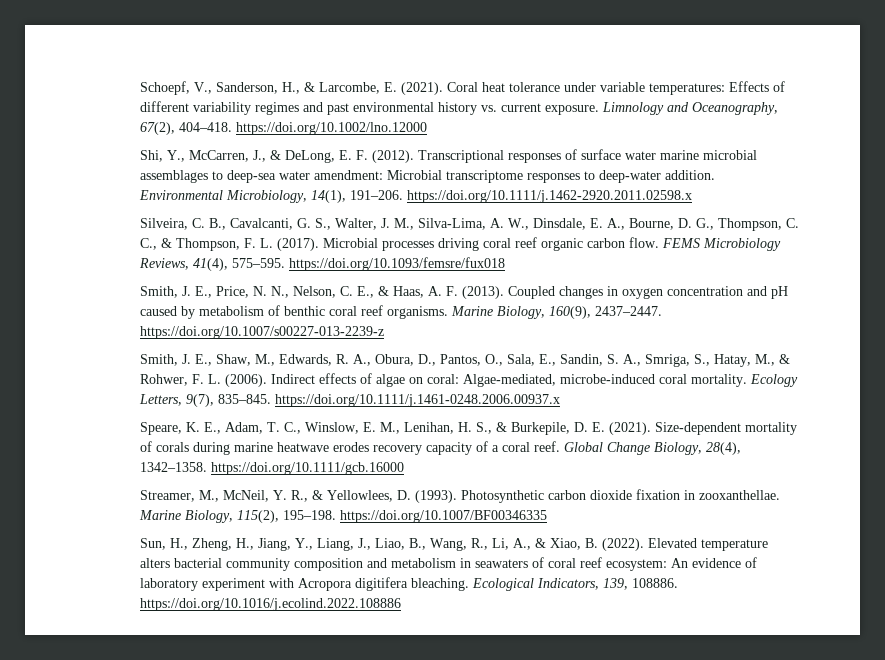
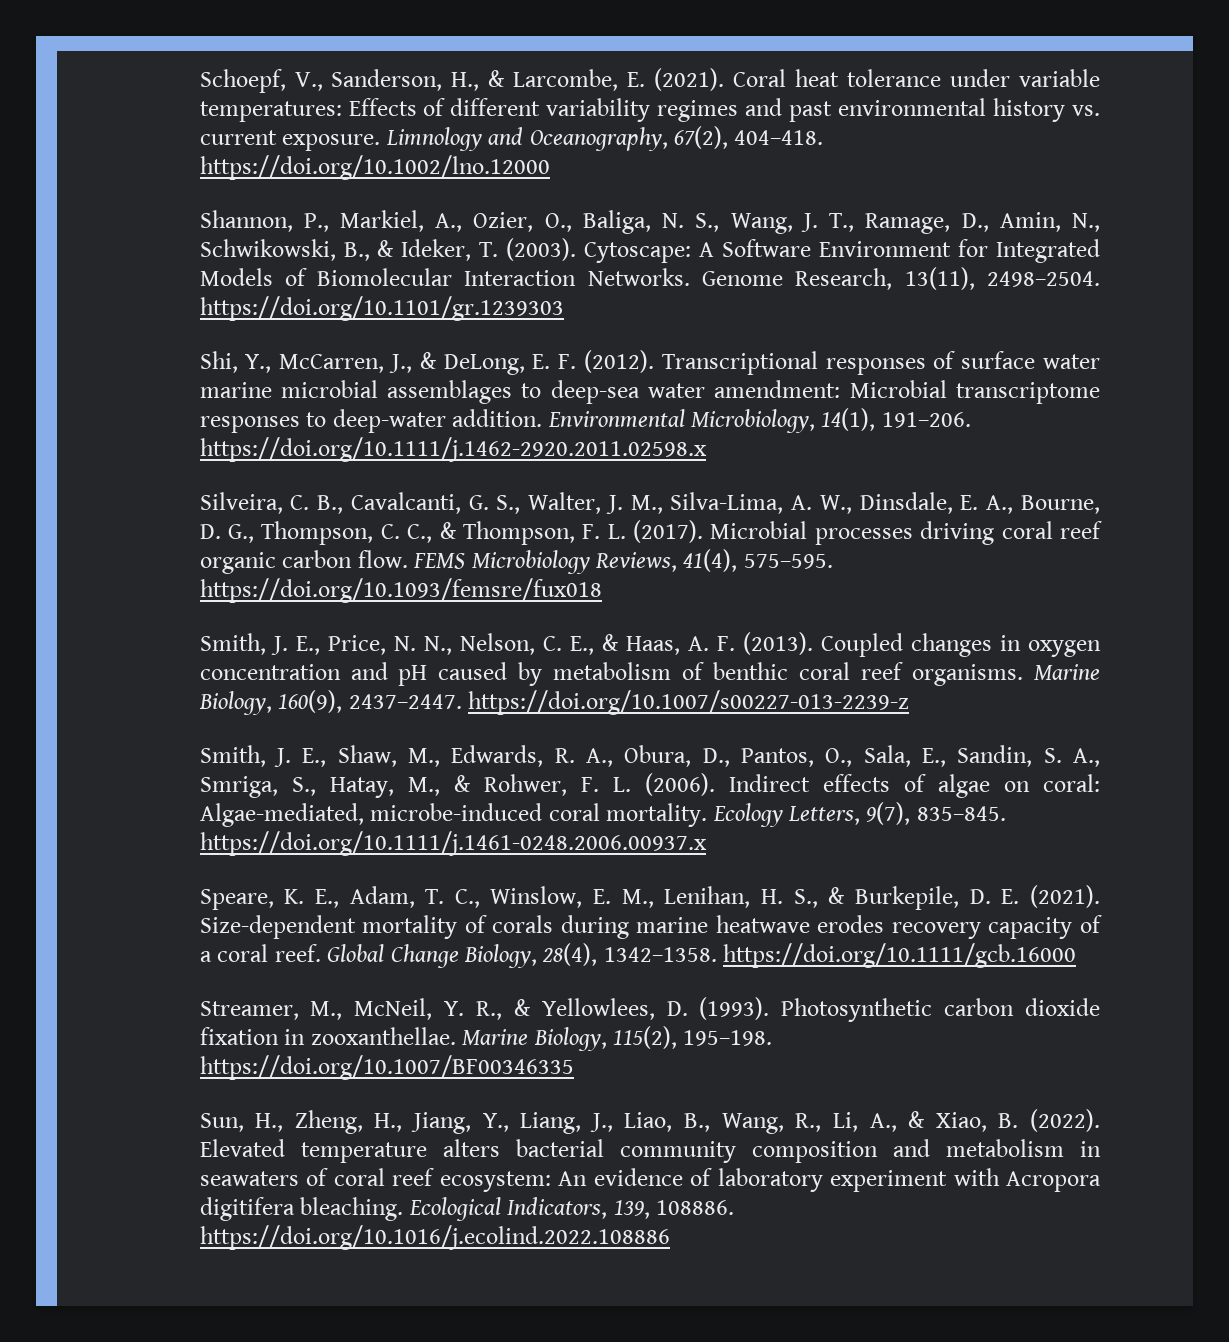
+ Shannon, P., Markiel, A., Ozier, O., Baliga, N. S., Wang, J. T., Ramage, D., Amin, N., Schwikowski, B., & Ideker, T. (2003). Cytoscape: A Software Environment for Integrated Models of Biomolecular Interaction Networks. Genome Research, 13(11), 2498–2504. https://doi.org/10.1101/gr.1239303

